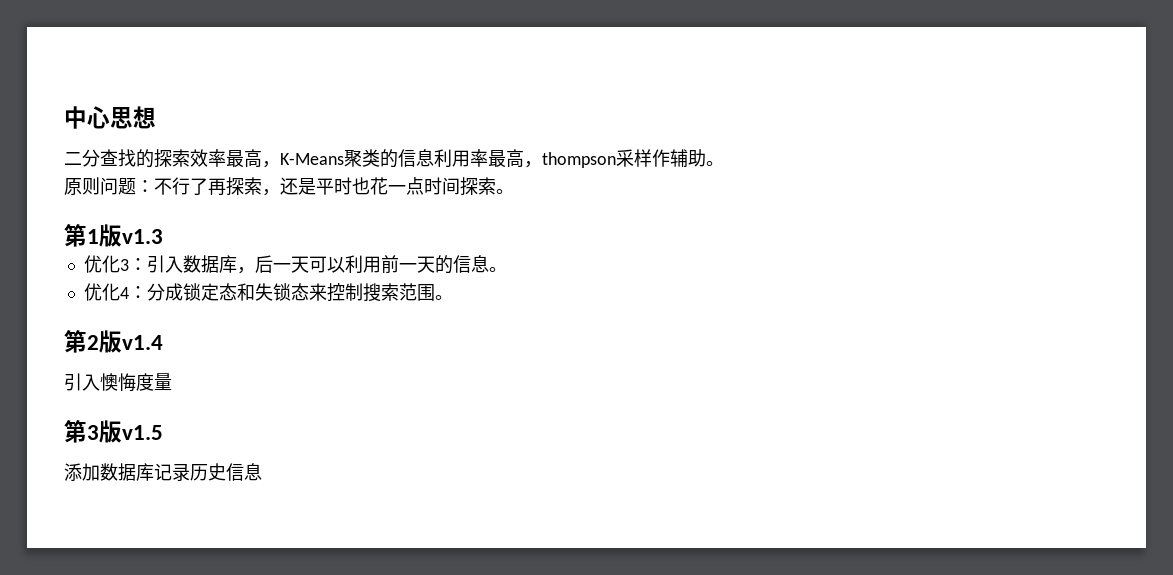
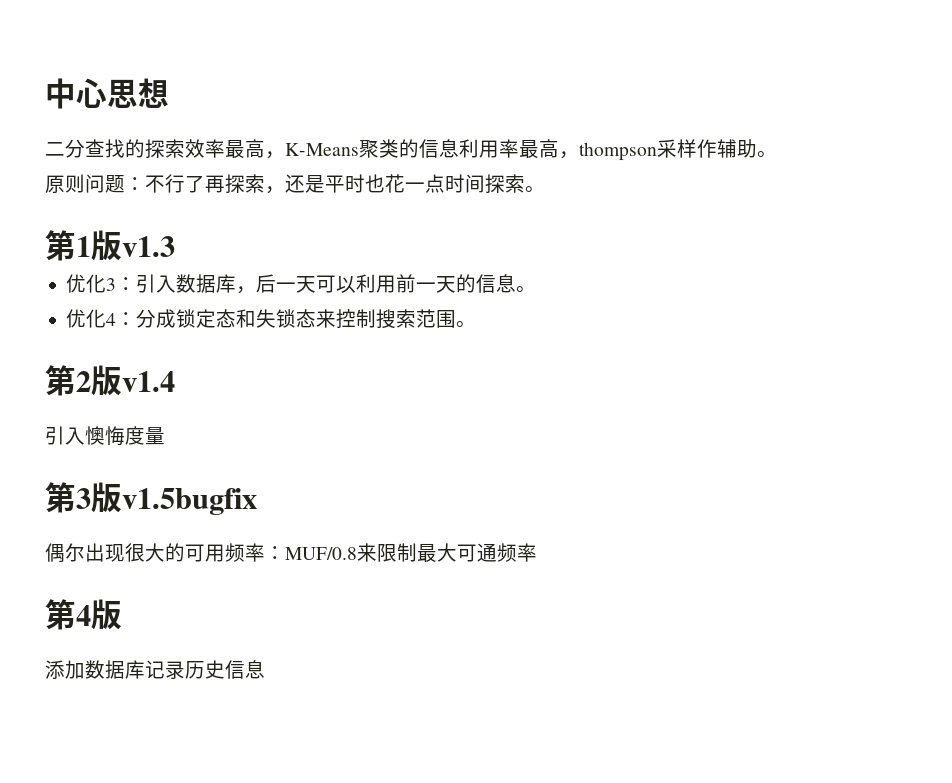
- 第3版v1.5
+ 第3版v1.5bugfix
+ 偶尔出现很大的可用频率：MUF/0.8来限制最大可通频率
+ 第4版

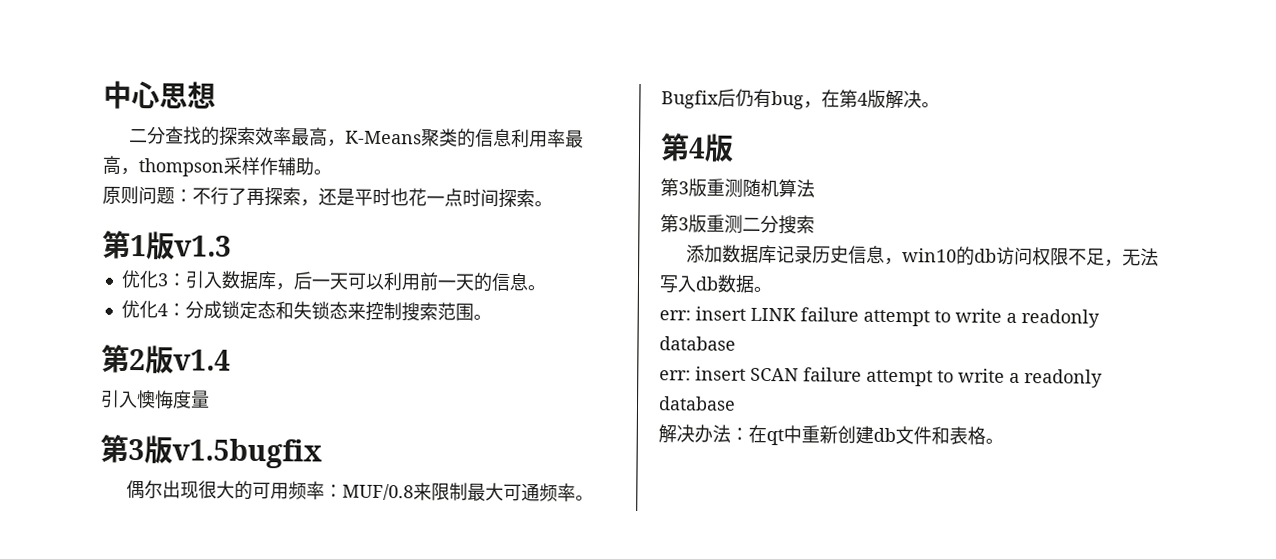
- 偶尔出现很大的可用频率：MUF/0.8来限制最大可通频率
+ 偶尔出现很大的可用频率：MUF/0.8来限制最大可通频率。Bugfix后仍有bug，在第4版解决。
  第4版
+ 第3版重测随机算法
+ 第3版重测二分搜索
- 添加数据库记录历史信息
+ 添加数据库记录历史信息，win10的db访问权限不足，无法写入db数据。
+ err: insert LINK failure attempt to write a readonly database
+ err: insert SCAN failure attempt to write a readonly database
+ 解决办法：在qt中重新创建db文件和表格。

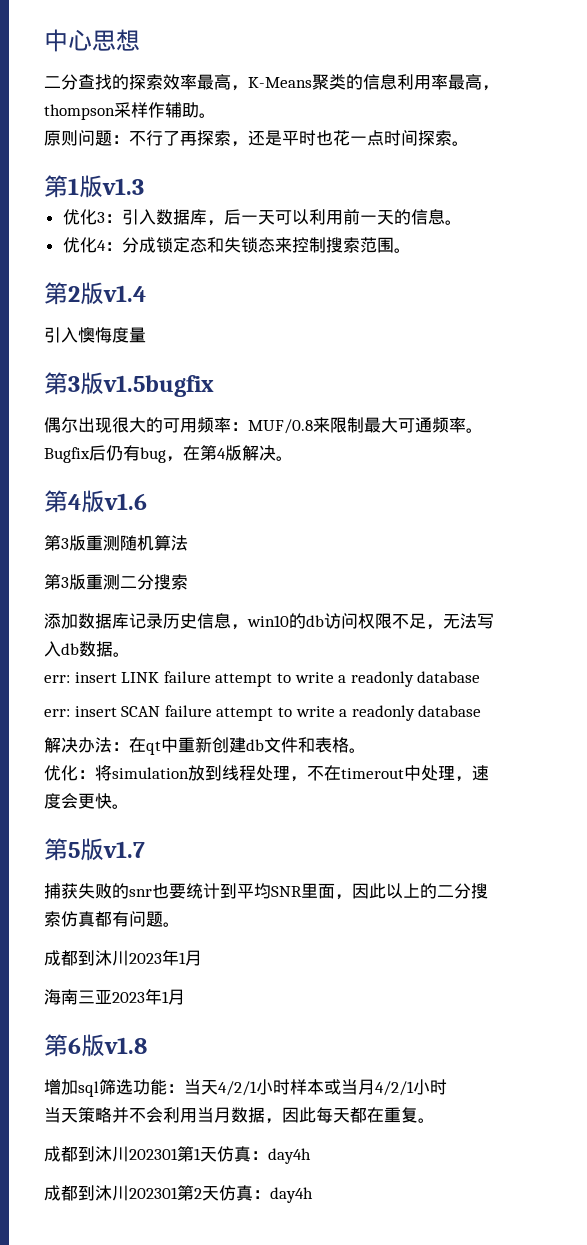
  Bugfix后仍有bug，在第4版解决。
- 第4版
+ 第4版v1.6
+ 优化：将simulation放到线程处理，不在timerout中处理，速度会更快。
+ 第5版v1.7
+ 捕获失败的snr也要统计到平均SNR里面，因此以上的二分搜索仿真都有问题。
+ 成都到沐川2023年1月
+ 海南三亚2023年1月
+ 第6版v1.8
+ 增加sql筛选功能：当天4/2/1小时样本或当月4/2/1小时
+ 当天策略并不会利用当月数据，因此每天都在重复。
+ 成都到沐川202301第1天仿真：day4h
+ 成都到沐川202301第2天仿真：day4h

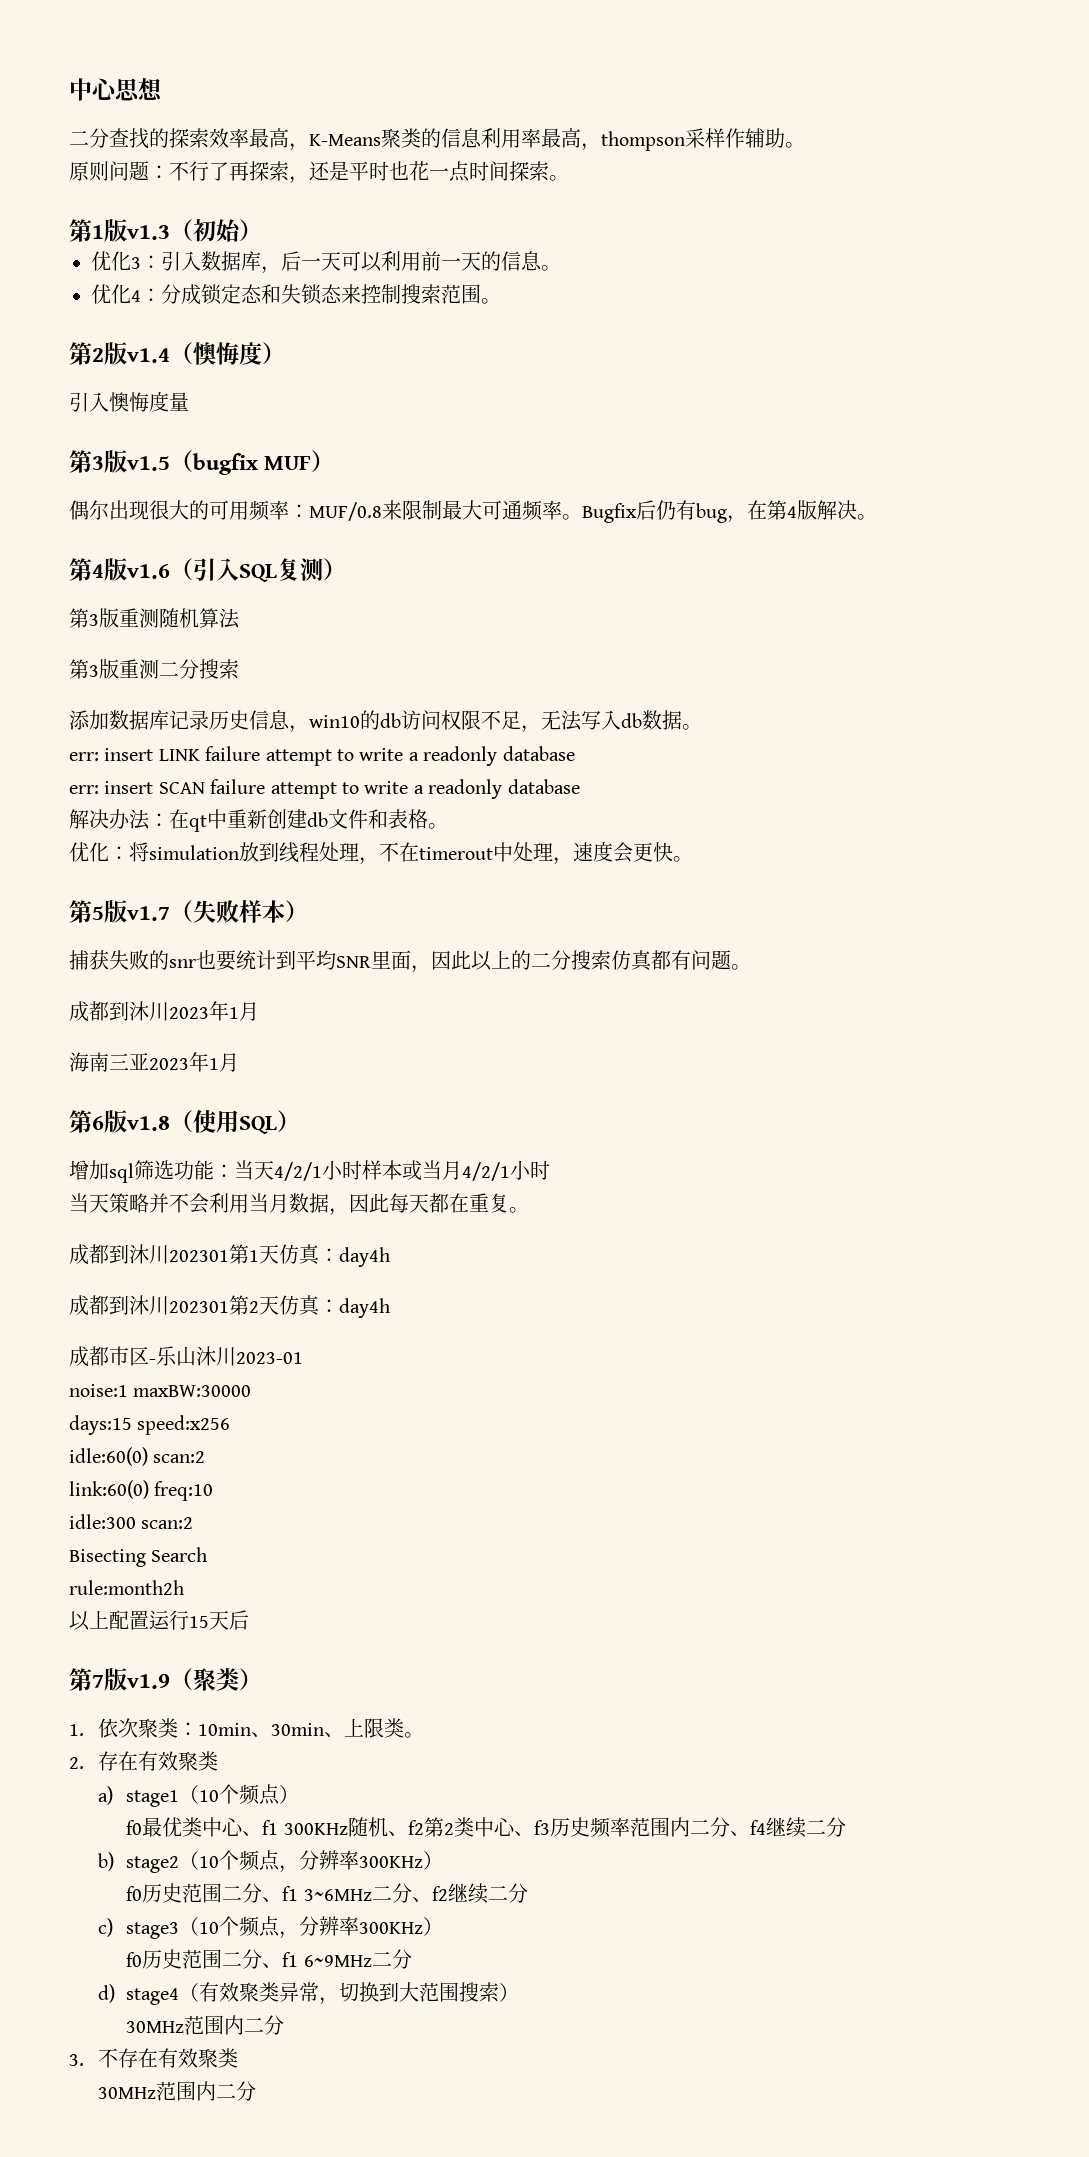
- 第1版v1.3
+ 第1版v1.3（初始）
- 第2版v1.4
+ 第2版v1.4（懊悔度）
- 第3版v1.5bugfix
+ 第3版v1.5（bugfix MUF）
- 第4版v1.6
+ 第4版v1.6（引入SQL复测）
- 第5版v1.7
+ 第5版v1.7（失败样本）
- 第6版v1.8
+ 第6版v1.8（使用SQL）
+ 成都市区-乐山沐川2023-01
+ noise:1 maxBW:30000
+ days:15 speed:x256
+ idle:60(0) scan:2
+ link:60(0) freq:10
+ idle:300 scan:2
+ Bisecting Search
+ rule:month2h
+ 以上配置运行15天后
+ 第7版v1.9（聚类）
+ 1.依次聚类：10min、30min、上限类。
+ 2.存在有效聚类
+ a) stage1（10个频点）
+ f0最优类中心、f1 300KHz随机、f2第2类中心、f3历史频率范围内二分、f4继续二分
+ b) stage2（10个频点，分辨率300KHz）
+ f0历史范围二分、f1 3~6MHz二分、f2继续二分
+ c) stage3（10个频点，分辨率300KHz）
+ f0历史范围二分、f1 6~9MHz二分
+ d) stage4（有效聚类异常，切换到大范围搜索）
+ 30MHz范围内二分
+ 3.不存在有效聚类
+ 30MHz范围内二分

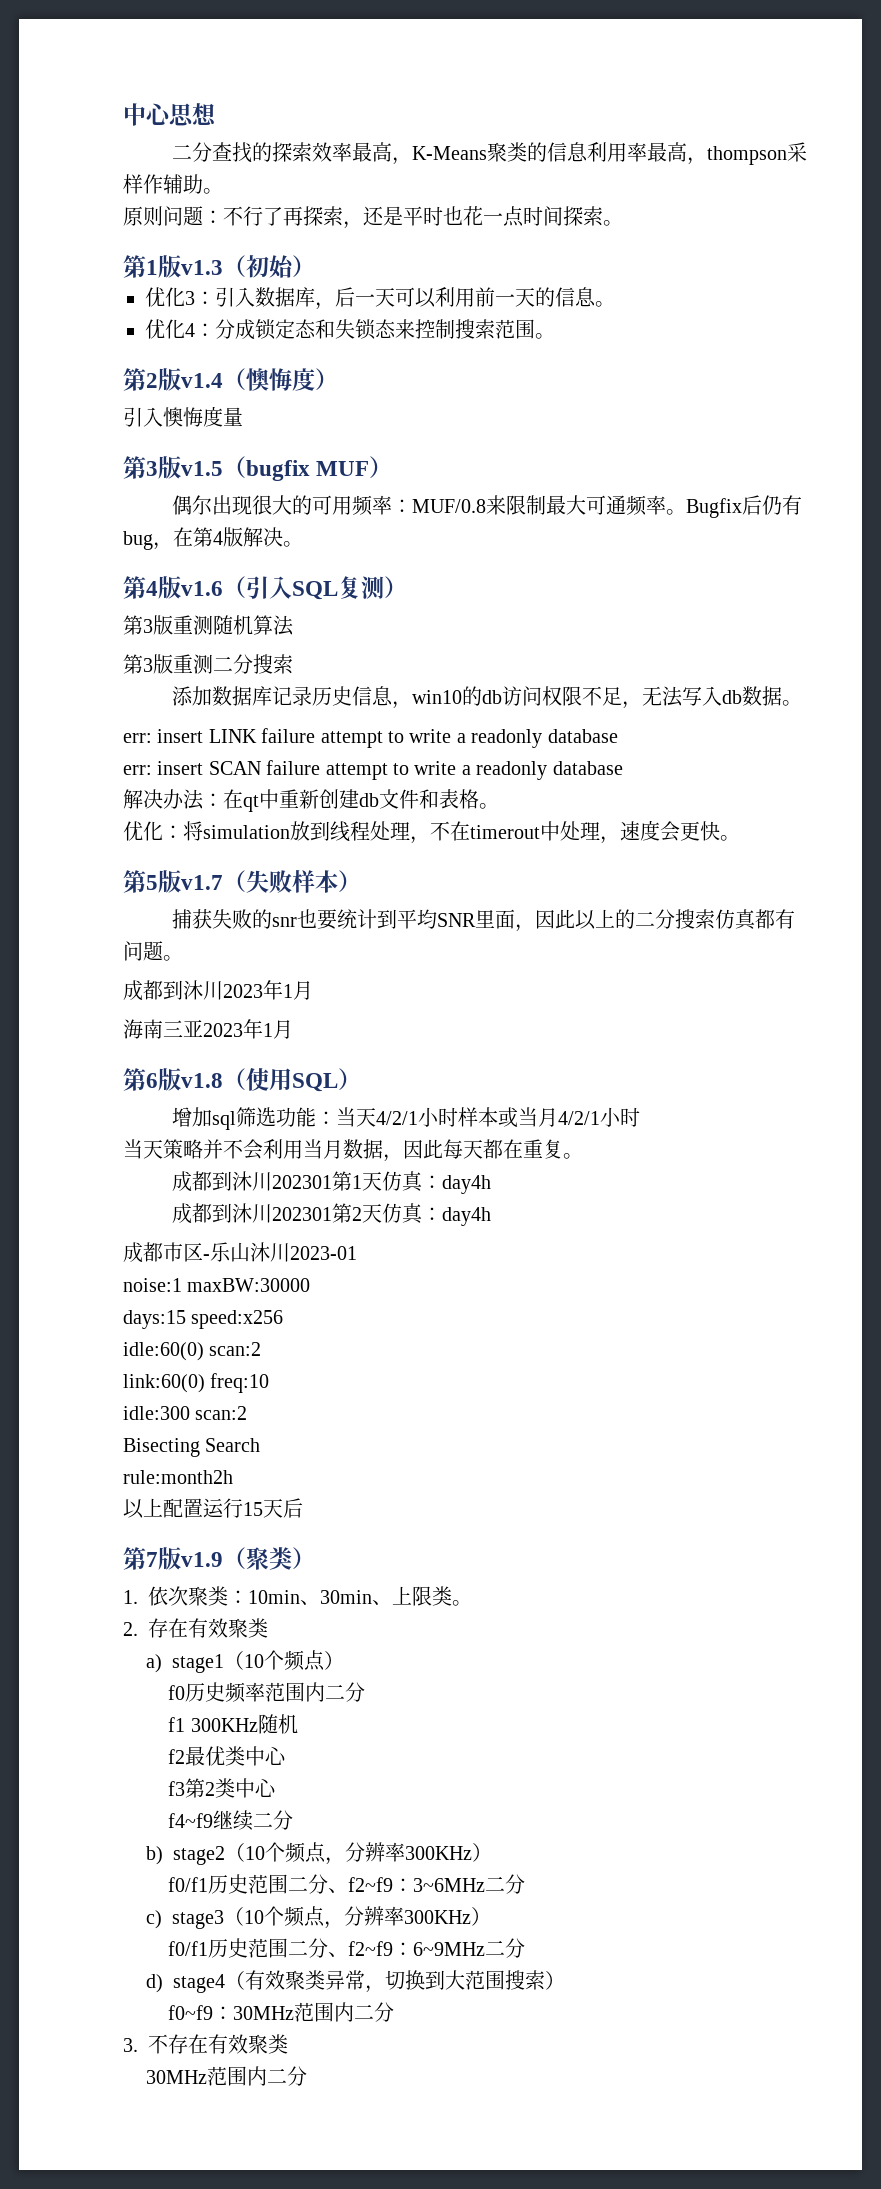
- f0最优类中心、f1 300KHz随机、f2第2类中心、f3历史频率范围内二分、f4继续二分
+ f0历史频率范围内二分
+ f1 300KHz随机
+ f2最优类中心
+ f3第2类中心
+ f4~f9继续二分
- f0历史范围二分、f1 3~6MHz二分、f2继续二分
+ f0/f1历史范围二分、f2~f9：3~6MHz二分
- f0历史范围二分、f1 6~9MHz二分
+ f0/f1历史范围二分、f2~f9：6~9MHz二分
  d) stage4（有效聚类异常，切换到大范围搜索）
- 30MHz范围内二分
+ f0~f9：30MHz范围内二分

